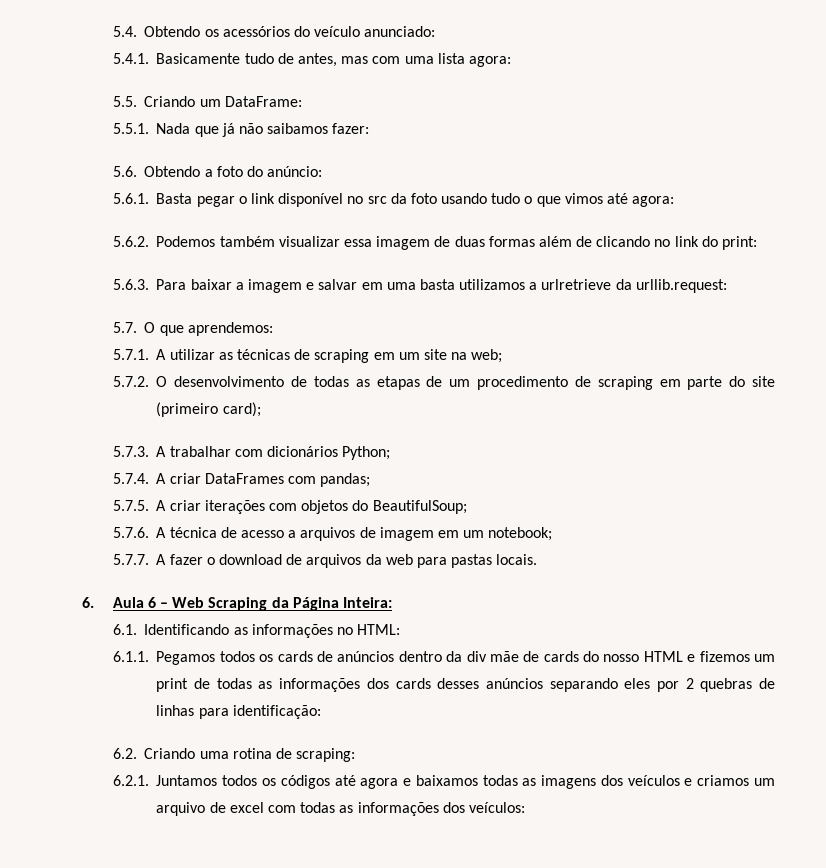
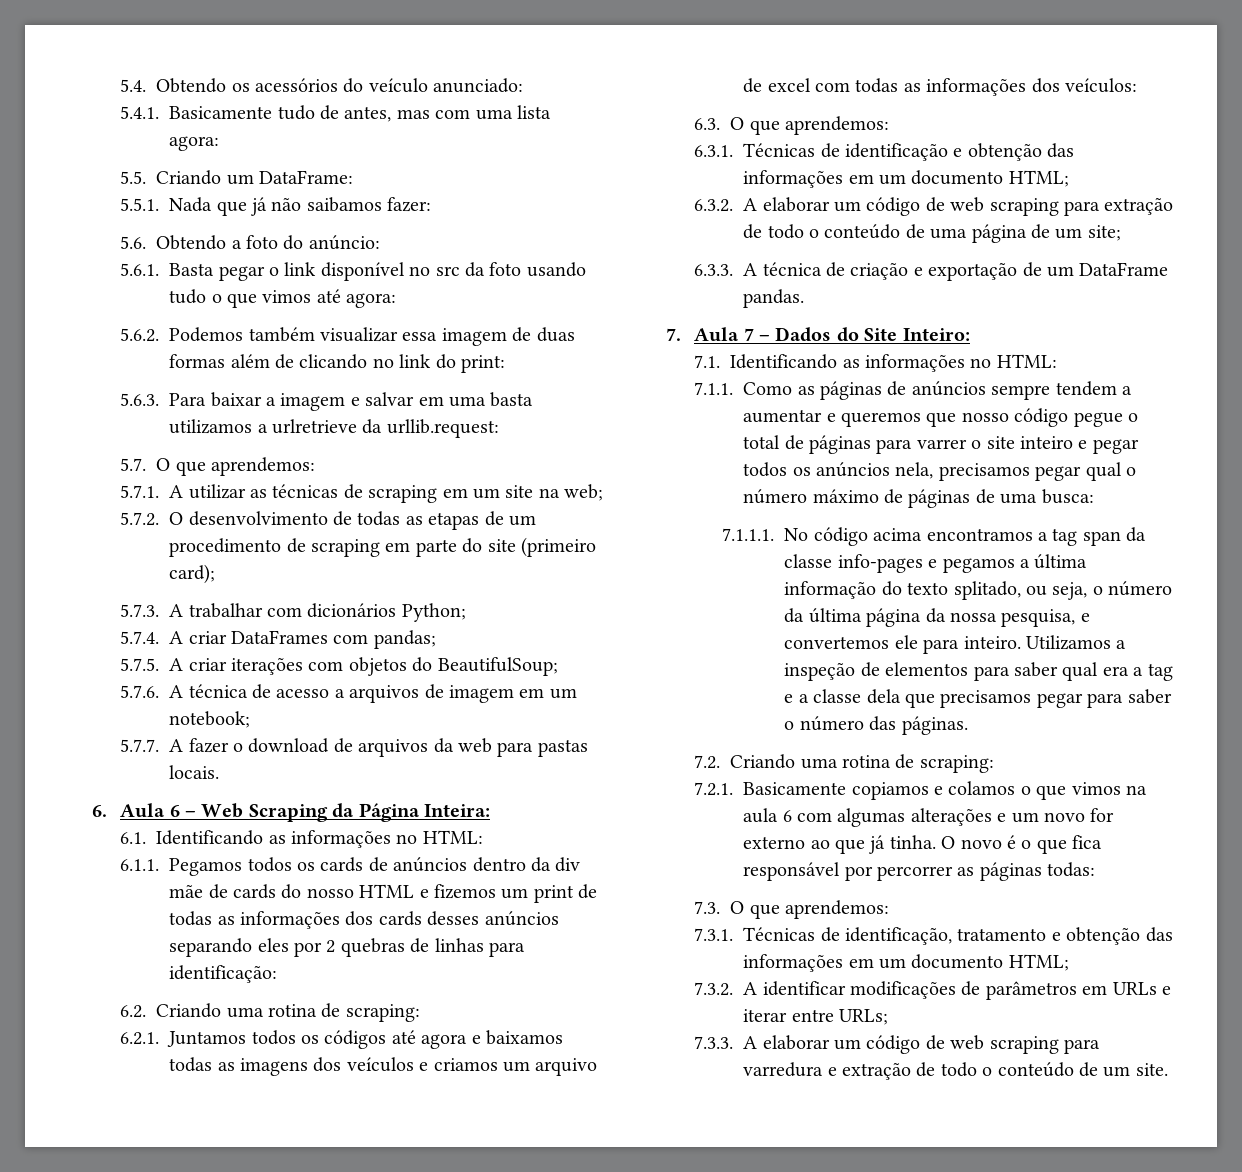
+ 6.3. O que aprendemos:
+ 6.3.1. Técnicas de identificação e obtenção das informações em um documento HTML;
+ 6.3.2. A elaborar um código de web scraping para extração de todo o conteúdo de uma página de um site;
+ 6.3.3. A técnica de criação e exportação de um DataFrame pandas.
+ 7. Aula 7 – Dados do Site Inteiro:
+ 7.1. Identificando as informações no HTML:
+ 7.1.1. Como as páginas de anúncios sempre tendem a aumentar e queremos que nosso código pegue o total de páginas para varrer o site inteiro e pegar todos os anúncios nela, precisamos pegar qual o número máximo de páginas de uma busca:
+ 7.1.1.1. No código acima encontramos a tag span da classe info-pages e pegamos a última informação do texto splitado, ou seja, o número da última página da nossa pesquisa, e convertemos ele para inteiro. Utilizamos a inspeção de elementos para saber qual era a tag e a classe dela que precisamos pegar para saber o número das páginas.
+ 7.2. Criando uma rotina de scraping:
+ 7.2.1. Basicamente copiamos e colamos o que vimos na aula 6 com algumas alterações e um novo for externo ao que já tinha. O novo é o que fica responsável por percorrer as páginas todas:
+ 7.3. O que aprendemos:
+ 7.3.1. Técnicas de identificação, tratamento e obtenção das informações em um documento HTML;
+ 7.3.2. A identificar modificações de parâmetros em URLs e iterar entre URLs;
+ 7.3.3. A elaborar um código de web scraping para varredura e extração de todo o conteúdo de um site.

